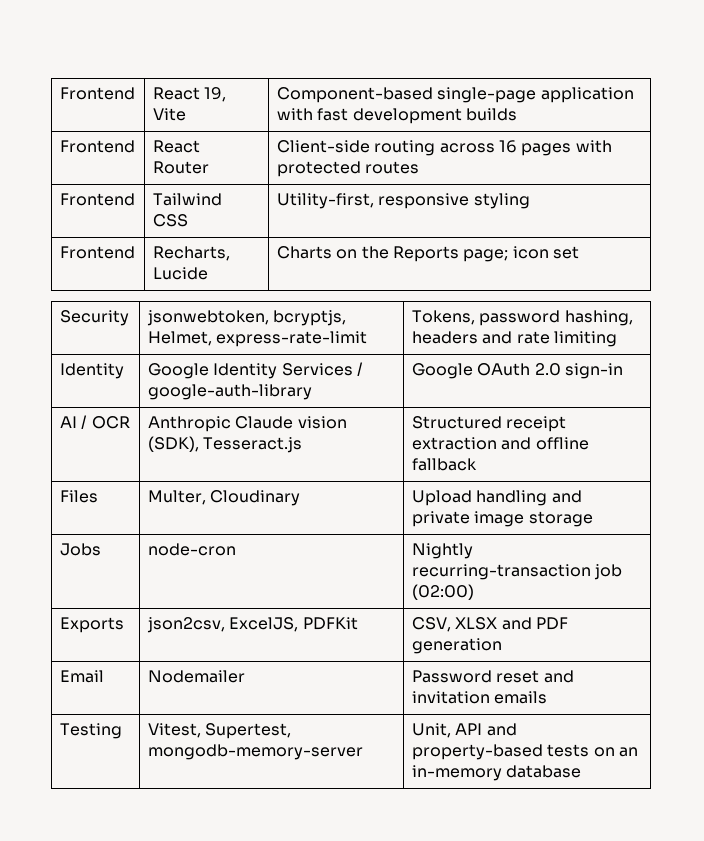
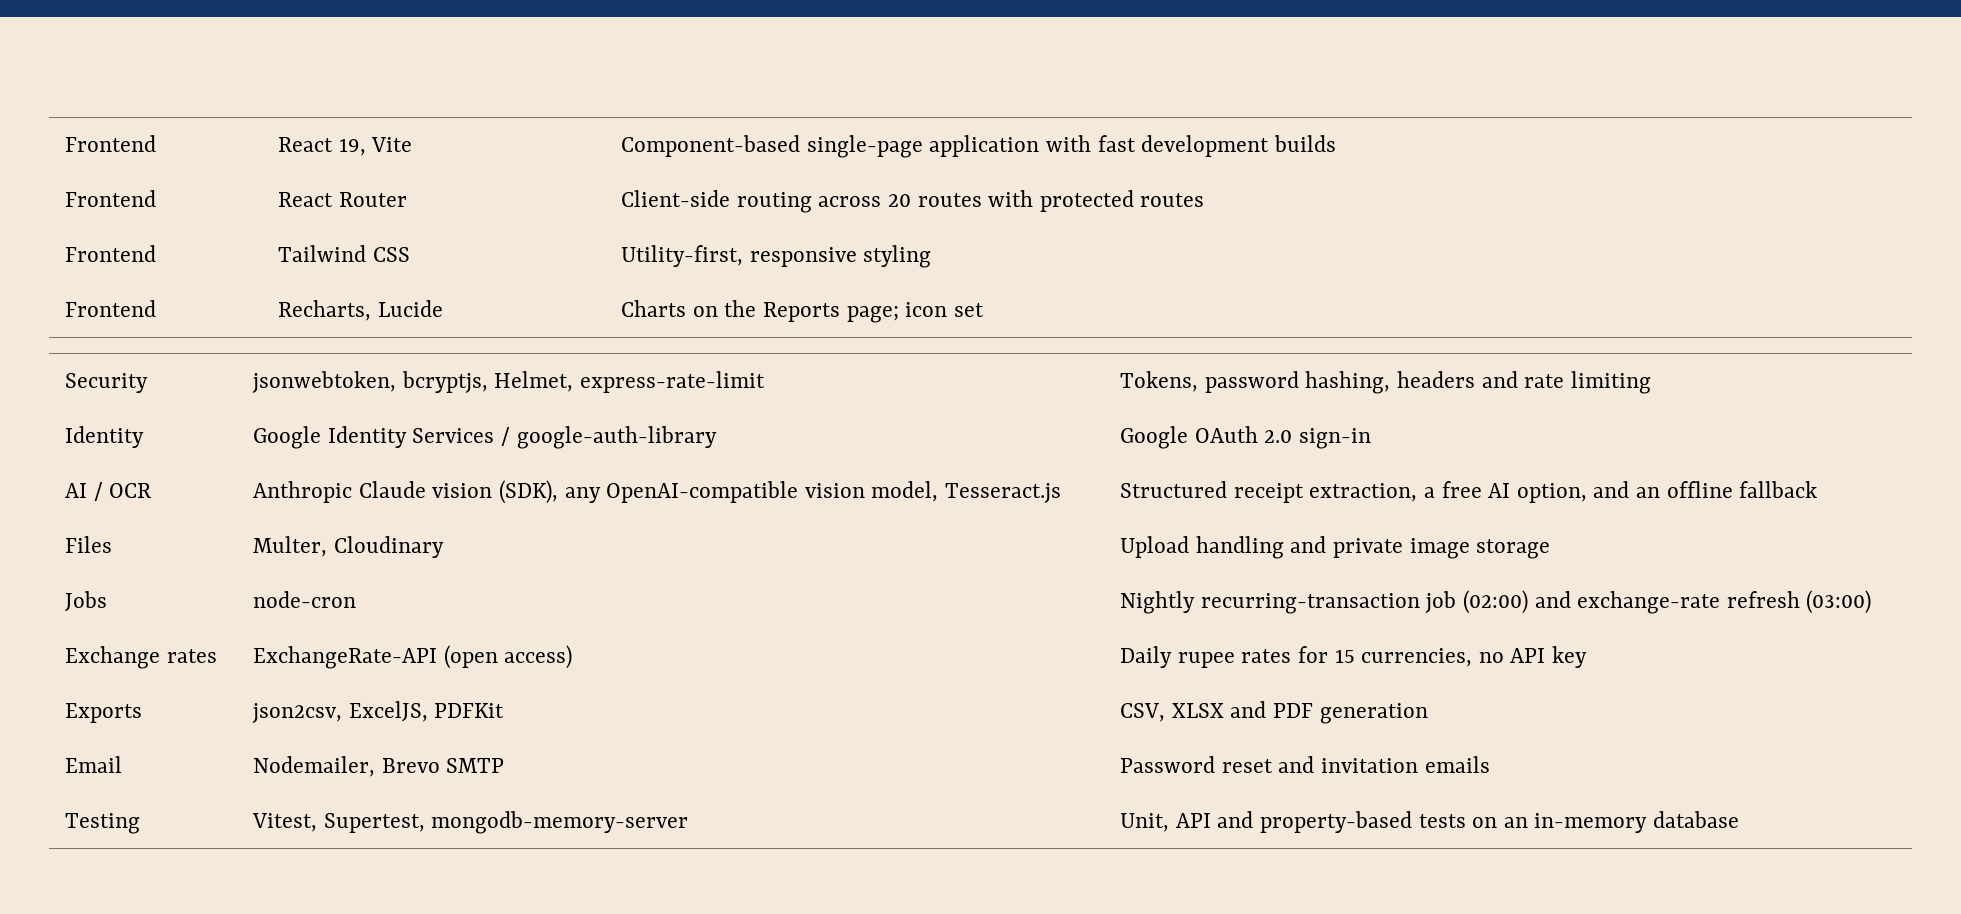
- Frontend | React Router | Client-side routing across 16 pages with protected routes
+ Frontend | React Router | Client-side routing across 20 routes with protected routes
- AI / OCR | Anthropic Claude vision (SDK), Tesseract.js | Structured receipt extraction and offline fallback
+ AI / OCR | Anthropic Claude vision (SDK), any OpenAI-compatible vision model, Tesseract.js | Structured receipt extraction, a free AI option, and an offline fallback
- Jobs | node-cron | Nightly recurring-transaction job (02:00)
+ Jobs | node-cron | Nightly recurring-transaction job (02:00) and exchange-rate refresh (03:00)
+ Exchange rates | ExchangeRate-API (open access) | Daily rupee rates for 15 currencies, no API key
- Email | Nodemailer | Password reset and invitation emails
+ Email | Nodemailer, Brevo SMTP | Password reset and invitation emails

